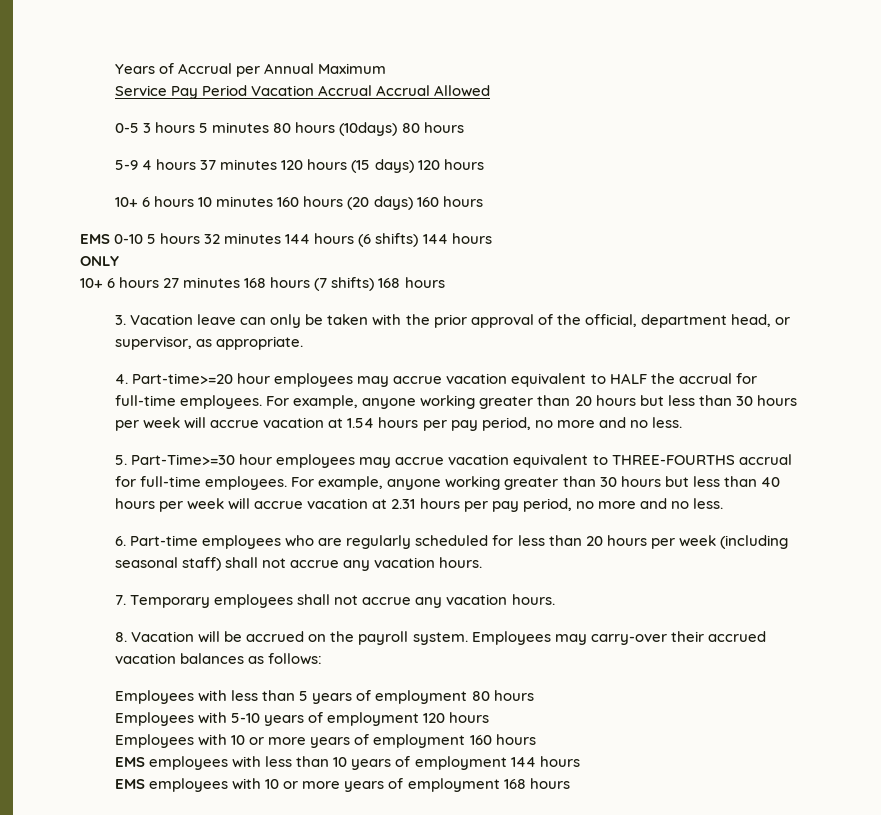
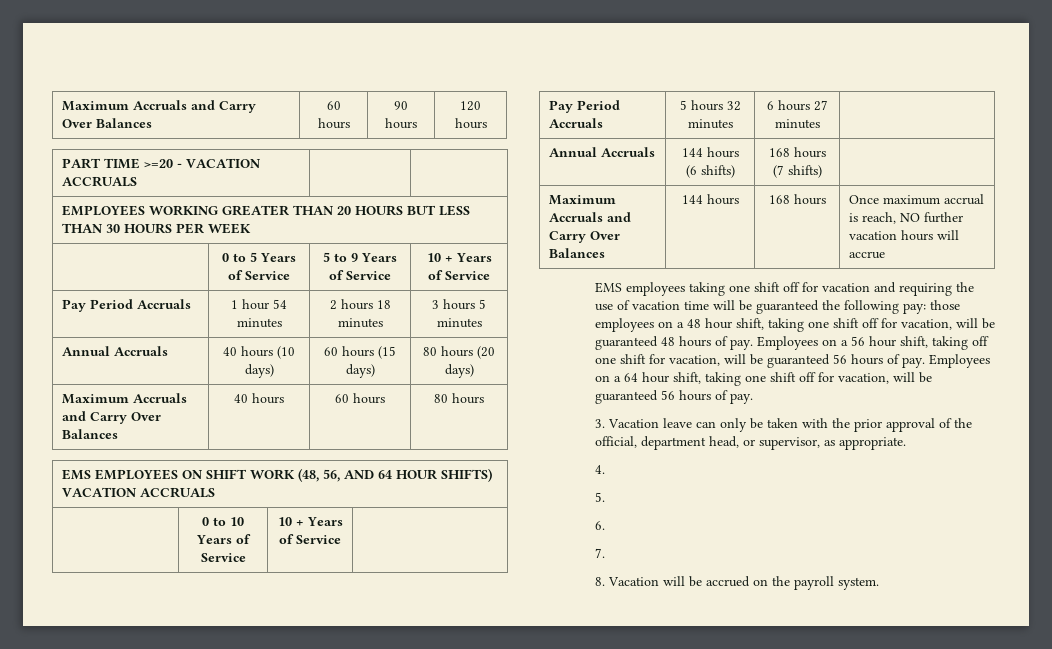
- Years of Accrual per Annual Maximum
- Service Pay Period Vacation Accrual Accrual Allowed
- 0-5 3 hours 5 minutes 80 hours (10days) 80 hours
- 5-9 4 hours 37 minutes 120 hours (15 days) 120 hours
- 10+ 6 hours 10 minutes 160 hours (20 days) 160 hours
- EMS 0-10 5 hours 32 minutes 144 hours (6 shifts) 144 hours
- ONLY
- 10+ 6 hours 27 minutes 168 hours (7 shifts) 168 hours
+ Maximum Accruals and Carry Over Balances | 60 hours | 90 hours | 120 hours
+ PART TIME >=20 - VACATION ACCRUALS | |
+ EMPLOYEES WORKING GREATER THAN 20 HOURS BUT LESS THAN 30 HOURS PER WEEK
+ | 0 to 5 Years of Service | 5 to 9 Years of Service | 10 + Years of Service
+ Pay Period Accruals | 1 hour 54 minutes | 2 hours 18 minutes | 3 hours 5 minutes
+ Annual Accruals | 40 hours (10 days) | 60 hours (15 days) | 80 hours (20 days)
+ Maximum Accruals and Carry Over Balances | 40 hours | 60 hours | 80 hours
+ EMS EMPLOYEES ON SHIFT WORK (48, 56, AND 64 HOUR SHIFTS) VACATION ACCRUALS
+ | 0 to 10 Years of Service | 10 + Years of Service |
+ Pay Period Accruals | 5 hours 32 minutes | 6 hours 27 minutes |
+ Annual Accruals | 144 hours (6 shifts) | 168 hours (7 shifts) |
+ Maximum Accruals and Carry Over Balances | 144 hours | 168 hours | Once maximum accrual is reach, NO further vacation hours will accrue
+ EMS employees taking one shift off for vacation and requiring the use of vacation time will be guaranteed the following pay: those employees on a 48 hour shift, taking one shift off for vacation, will be guaranteed 48 hours of pay. Employees on a 56 hour shift, taking off one shift for vacation, will be guaranteed 56 hours of pay. Employees on a 64 hour shift, taking one shift off for vacation, will be guaranteed 56 hours of pay.
- 4. Part-time>=20 hour employees may accrue vacation equivalent to HALF the accrual for full-time employees. For example, anyone working greater than 20 hours but less than 30 hours per week will accrue vacation at 1.54 hours per pay period, no more and no less.
- 5. Part-Time>=30 hour employees may accrue vacation equivalent to THREE-FOURTHS accrual for full-time employees. For example, anyone working greater than 30 hours but less than 40 hours per week will accrue vacation at 2.31 hours per pay period, no more and no less.
- 6. Part-time employees who are regularly scheduled for less than 20 hours per week (including seasonal staff) shall not accrue any vacation hours.
- 7. Temporary employees shall not accrue any vacation hours.
+ 4.
+ 5.
+ 6.
+ 7.
- Employees may carry-over their accrued vacation balances as follows:
- Employees with less than 5 years of employment 80 hours
- Employees with 5-10 years of employment 120 hours
- Employees with 10 or more years of employment 160 hours
- EMS employees with less than 10 years of employment 144 hours
- EMS employees with 10 or more years of employment 168 hours

